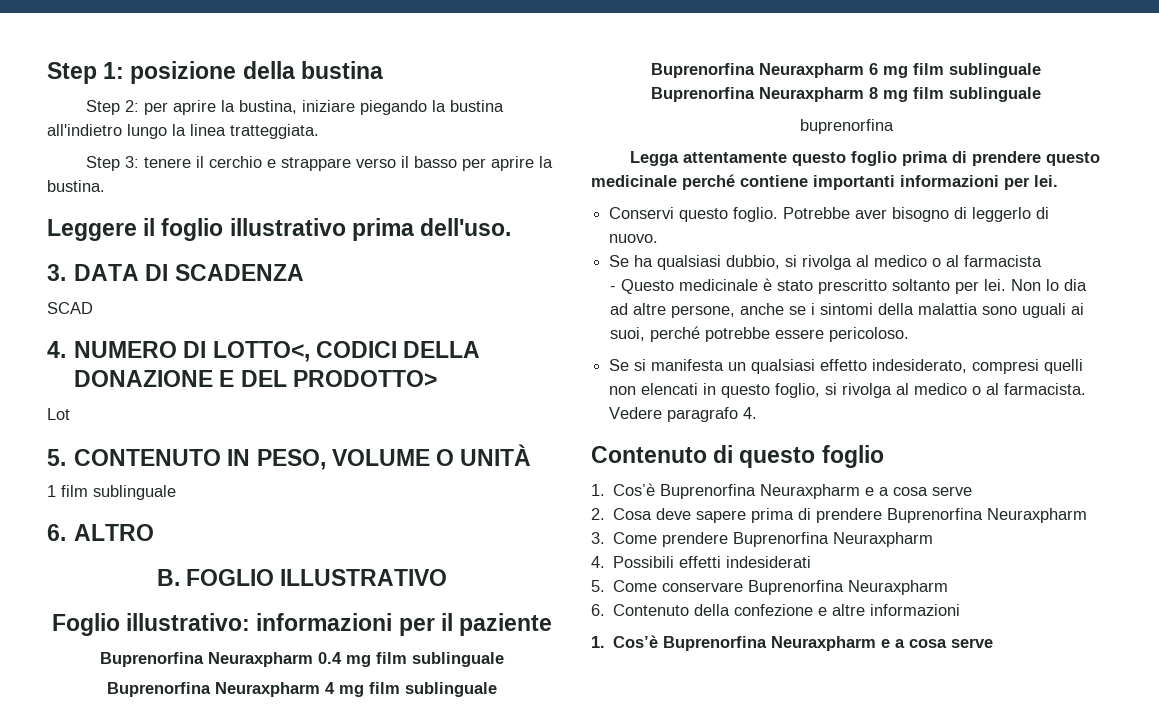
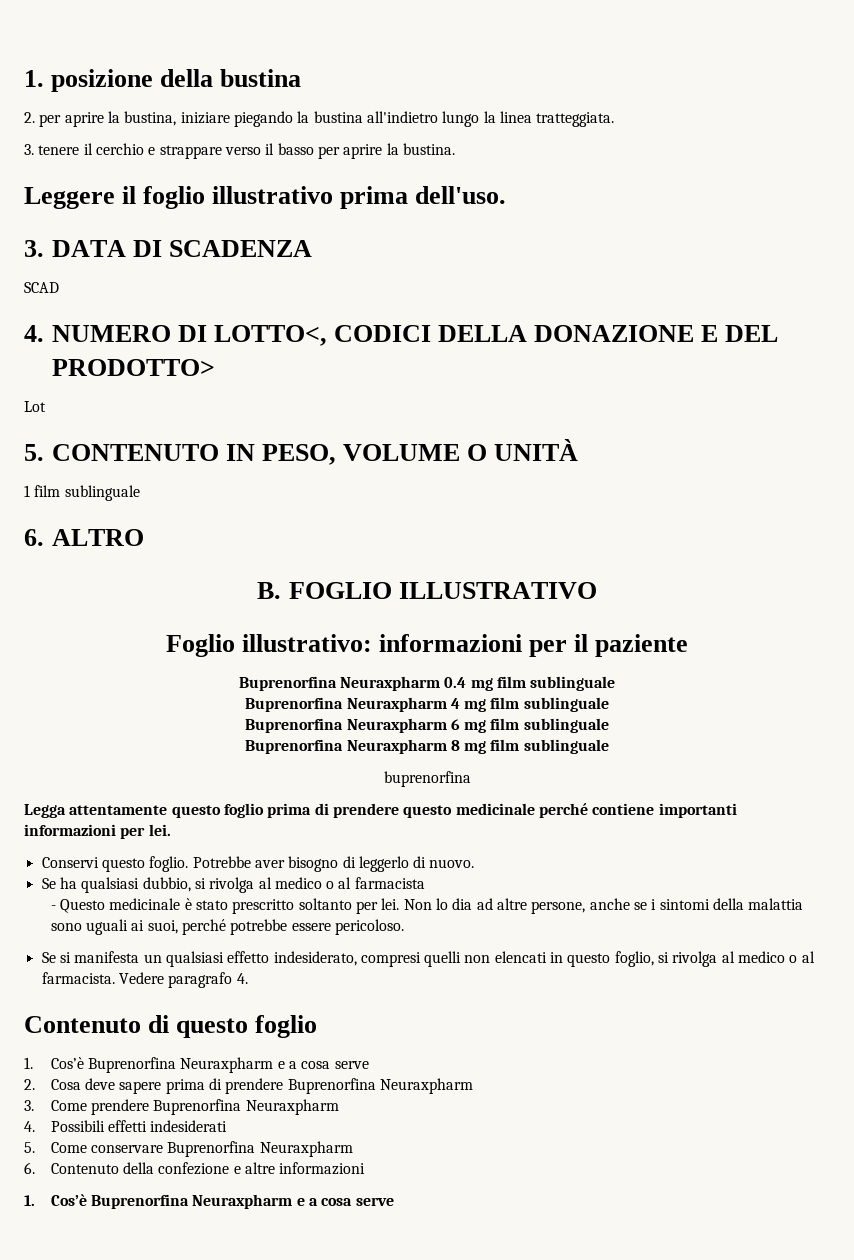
- Step 1: posizione della bustina
+ 1. posizione della bustina
- Step 2: per aprire la bustina, iniziare piegando la bustina all'indietro lungo la linea tratteggiata.
+ 2. per aprire la bustina, iniziare piegando la bustina all'indietro lungo la linea tratteggiata.
- Step 3: tenere il cerchio e strappare verso il basso per aprire la bustina.
+ 3. tenere il cerchio e strappare verso il basso per aprire la bustina.

